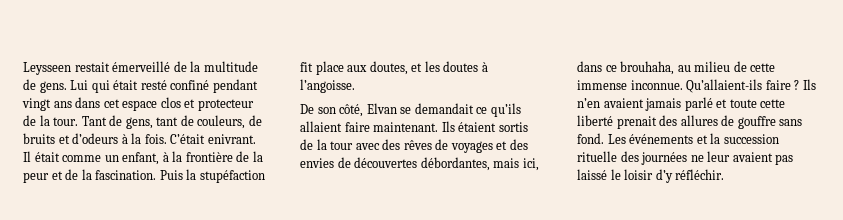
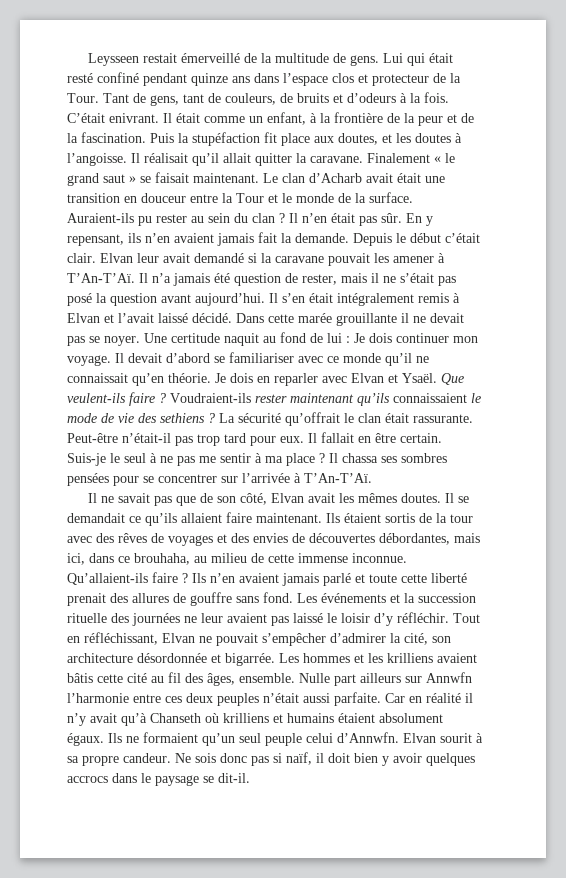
- Lui qui était resté confiné pendant vingt ans dans cet espace clos et protecteur de la tour.
+ Lui qui était resté confiné pendant quinze ans dans l’espace clos et protecteur de la Tour.
- Puis la stupéfaction fit place aux doutes, et les doutes à l’angoisse.
- De son côté, Elvan se demandait ce qu’ils allaient faire maintenant.
+ Puis la stupéfaction fit place aux doutes, et les doutes à l’angoisse. Il réalisait qu’il allait quitter la caravane. Finalement « le grand saut » se faisait maintenant. Le clan d’Acharb avait était une transition en douceur entre la Tour et le monde de la surface. Auraient-ils pu rester au sein du clan ? Il n’en était pas sûr. En y repensant, ils n’en avaient jamais fait la demande. Depuis le début c’était clair. Elvan leur avait demandé si la caravane pouvait les amener à T’An-T’Aï. Il n’a jamais été question de rester, mais il ne s’était pas posé la question avant aujourd’hui. Il s’en était intégralement remis à Elvan et l’avait laissé décidé. Dans cette marée grouillante il ne devait pas se noyer. Une certitude naquit au fond de lui : Je dois continuer mon voyage. Il devait d’abord se familiariser avec ce monde qu’il ne connaissait qu’en théorie. Je dois en reparler avec Elvan et Ysaël. Que veulent-ils faire ? Voudraient-ils rester maintenant qu’ils connaissaient le mode de vie des sethiens ? La sécurité qu’offrait le clan était rassurante. Peut-être n’était-il pas trop tard pour eux. Il fallait en être certain. Suis-je le seul à ne pas me sentir à ma place ? Il chassa ses sombres pensées pour se concentrer sur l’arrivée à T’An-T’Aï.
+ Il ne savait pas que de son côté, Elvan avait les mêmes doutes. Il se demandait ce qu’ils allaient faire maintenant.
+ Tout en réfléchissant, Elvan ne pouvait s’empêcher d’admirer la cité, son architecture désordonnée et bigarrée. Les hommes et les krilliens avaient bâtis cette cité au fil des âges, ensemble. Nulle part ailleurs sur Annwfn l’harmonie entre ces deux peuples n’était aussi parfaite. Car en réalité il n’y avait qu’à Chanseth où krilliens et humains étaient absolument égaux. Ils ne formaient qu’un seul peuple celui d’Annwfn. Elvan sourit à sa propre candeur. Ne sois donc pas si naïf, il doit bien y avoir quelques accrocs dans le paysage se dit-il.

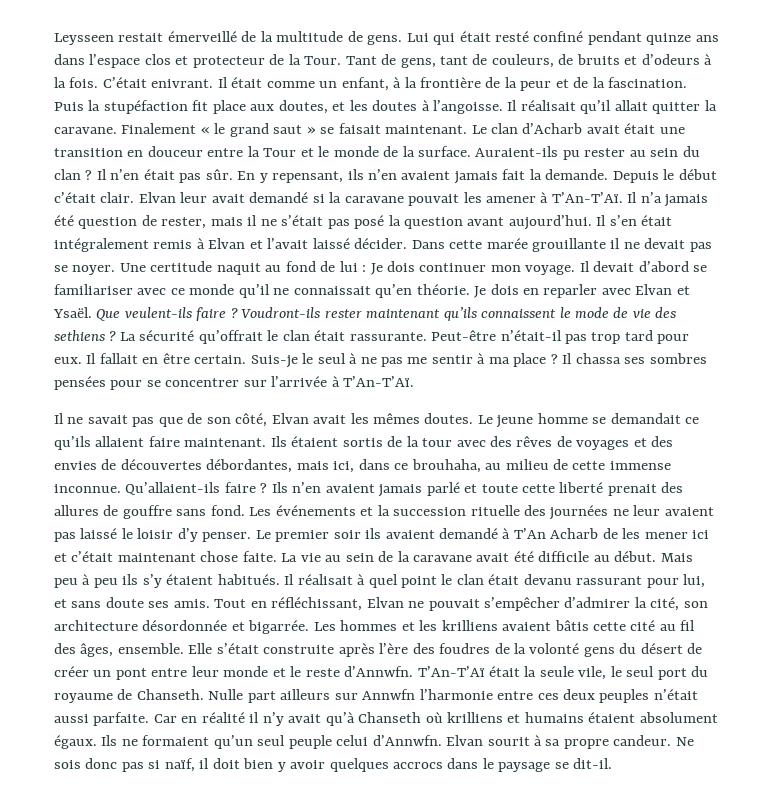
- Il s’en était intégralement remis à Elvan et l’avait laissé décidé.
+ Il s’en était intégralement remis à Elvan et l’avait laissé décider.
- Voudraient-ils rester maintenant qu’ils connaissaient le mode de vie des sethiens ?
+ Voudront-ils rester maintenant qu’ils connaissent le mode de vie des sethiens ?
- Il se demandait ce qu’ils allaient faire maintenant.
+ Le jeune homme se demandait ce qu’ils allaient faire maintenant.
- Les événements et la succession rituelle des journées ne leur avaient pas laissé le loisir d’y réfléchir.
+ Les événements et la succession rituelle des journées ne leur avaient pas laissé le loisir d’y penser. Le premier soir ils avaient demandé à T’An Acharb de les mener ici et c’était maintenant chose faite. La vie au sein de la caravane avait été difficile au début. Mais peu à peu ils s’y étaient habitués. Il réalisait à quel point le clan était devanu rassurant pour lui, et sans doute ses amis.
+ Elle s’était construite après l’ère des foudres de la volonté gens du désert de créer un pont entre leur monde et le reste d’Annwfn. T’An-T’Aï était la seule vile, le seul port du royaume de Chanseth.

